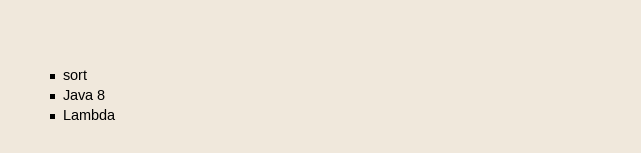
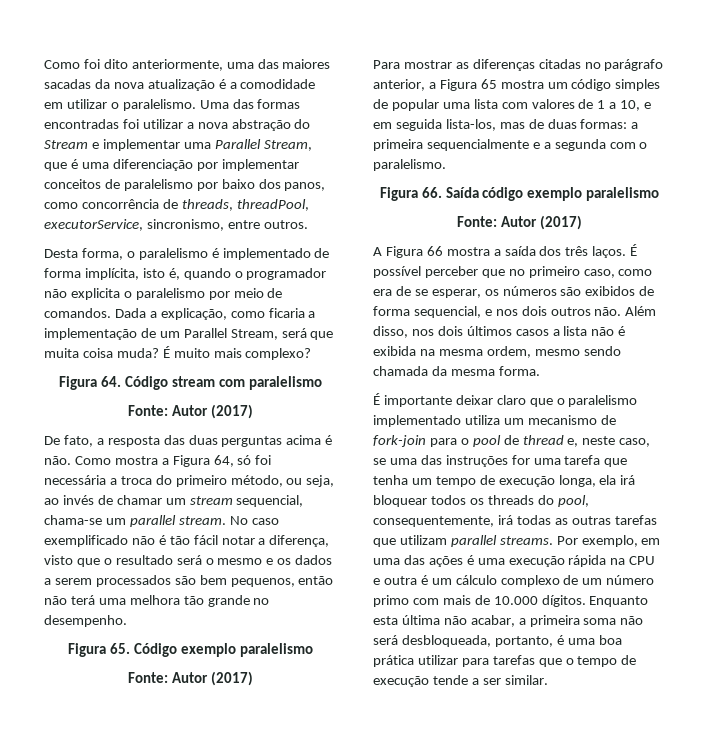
- sort
- Java 8
- Lambda
+ Como foi dito anteriormente, uma das maiores sacadas da nova atualização é a comodidade em utilizar o paralelismo. Uma das formas encontradas foi utilizar a nova abstração do Stream e implementar uma Parallel Stream, que é uma diferenciação por implementar conceitos de paralelismo por baixo dos panos, como concorrência de threads, threadPool, executorService, sincronismo, entre outros.
+ Desta forma, o paralelismo é implementado de forma implícita, isto é, quando o programador não explicita o paralelismo por meio de comandos. Dada a explicação, como ficaria a implementação de um Parallel Stream, será que muita coisa muda? É muito mais complexo?
+ Figura 64. Código stream com paralelismo
+ Fonte: Autor (2017)
+ De fato, a resposta das duas perguntas acima é não. Como mostra a Figura 64, só foi necessária a troca do primeiro método, ou seja, ao invés de chamar um stream sequencial, chama-se um parallel stream. No caso exemplificado não é tão fácil notar a diferença, visto que o resultado será o mesmo e os dados a serem processados são bem pequenos, então não terá uma melhora tão grande no desempenho.
+ Figura 65. Código exemplo paralelismo
+ Fonte: Autor (2017)
+ Para mostrar as diferenças citadas no parágrafo anterior, a Figura 65 mostra um código simples de popular uma lista com valores de 1 a 10, e em seguida lista-los, mas de duas formas: a primeira sequencialmente e a segunda com o paralelismo.
+ Figura 66. Saída código exemplo paralelismo
+ Fonte: Autor (2017)
+ A Figura 66 mostra a saída dos três laços. É possível perceber que no primeiro caso, como era de se esperar, os números são exibidos de forma sequencial, e nos dois outros não. Além disso, nos dois últimos casos a lista não é exibida na mesma ordem, mesmo sendo chamada da mesma forma.
+ É importante deixar claro que o paralelismo implementado utiliza um mecanismo de fork-join para o pool de thread e, neste caso, se uma das instruções for uma tarefa que tenha um tempo de execução longa, ela irá bloquear todos os threads do pool, consequentemente, irá todas as outras tarefas que utilizam parallel streams. Por exemplo, em uma das ações é uma execução rápida na CPU e outra é um cálculo complexo de um número primo com mais de 10.000 dígitos. Enquanto esta última não acabar, a primeira soma não será desbloqueada, portanto, é uma boa prática utilizar para tarefas que o tempo de execução tende a ser similar.

